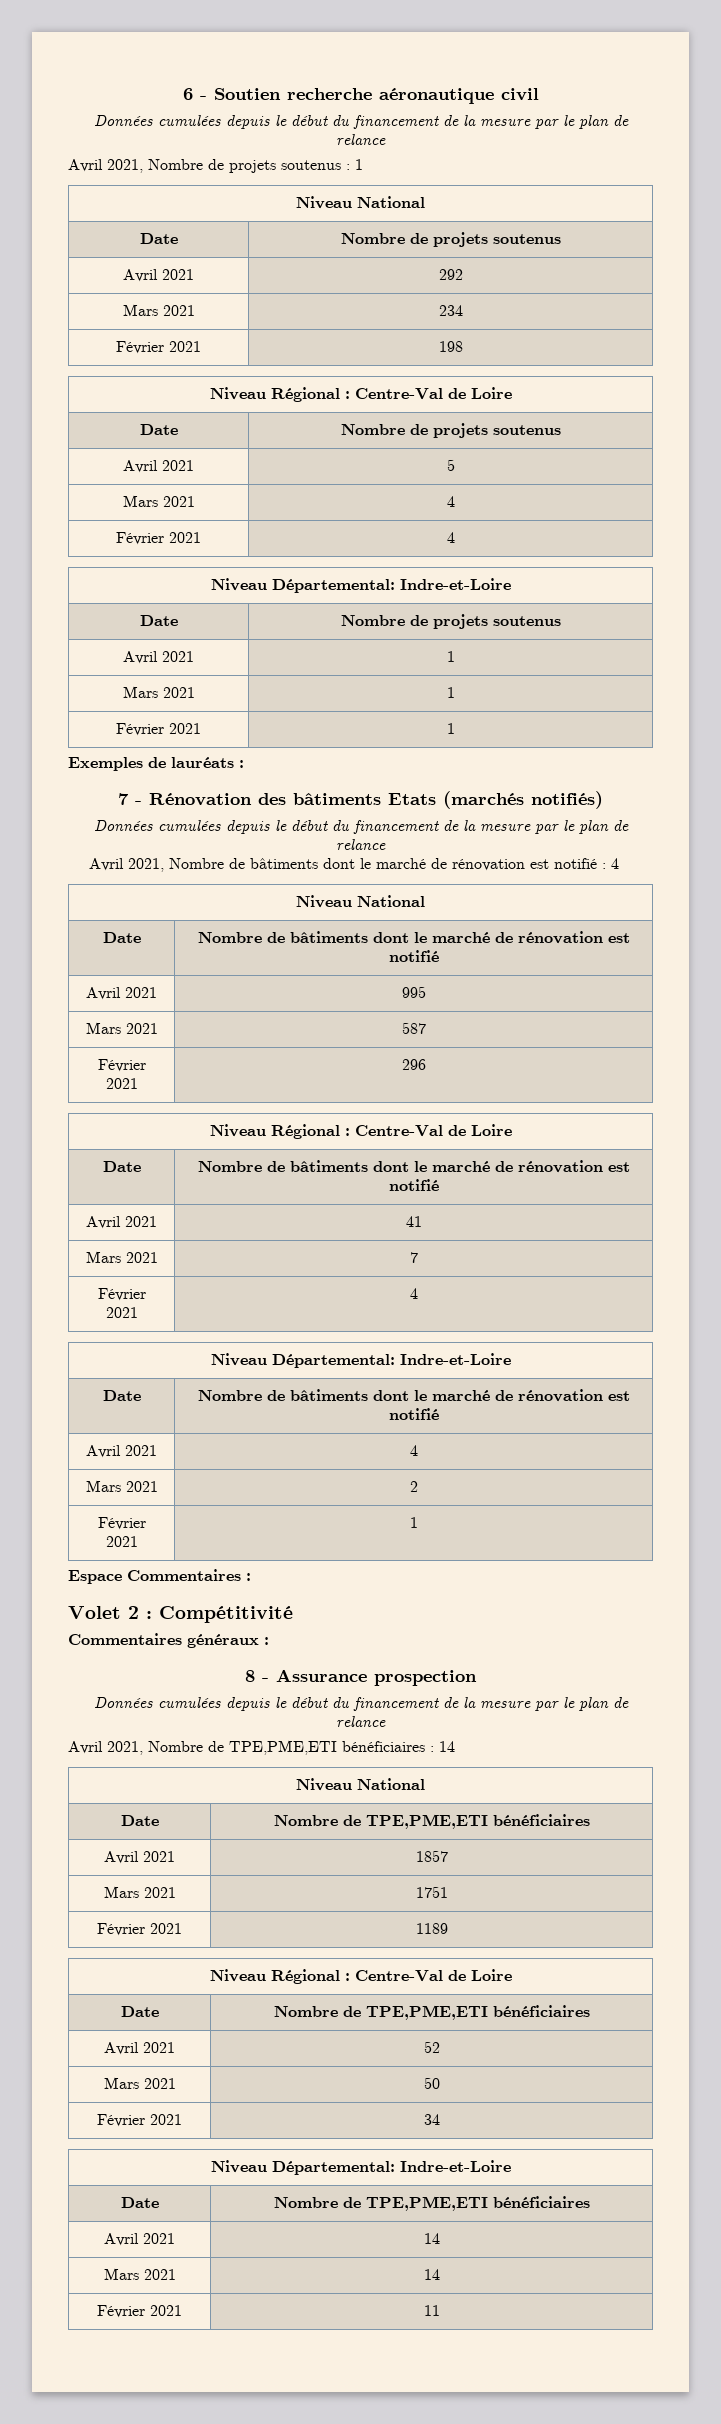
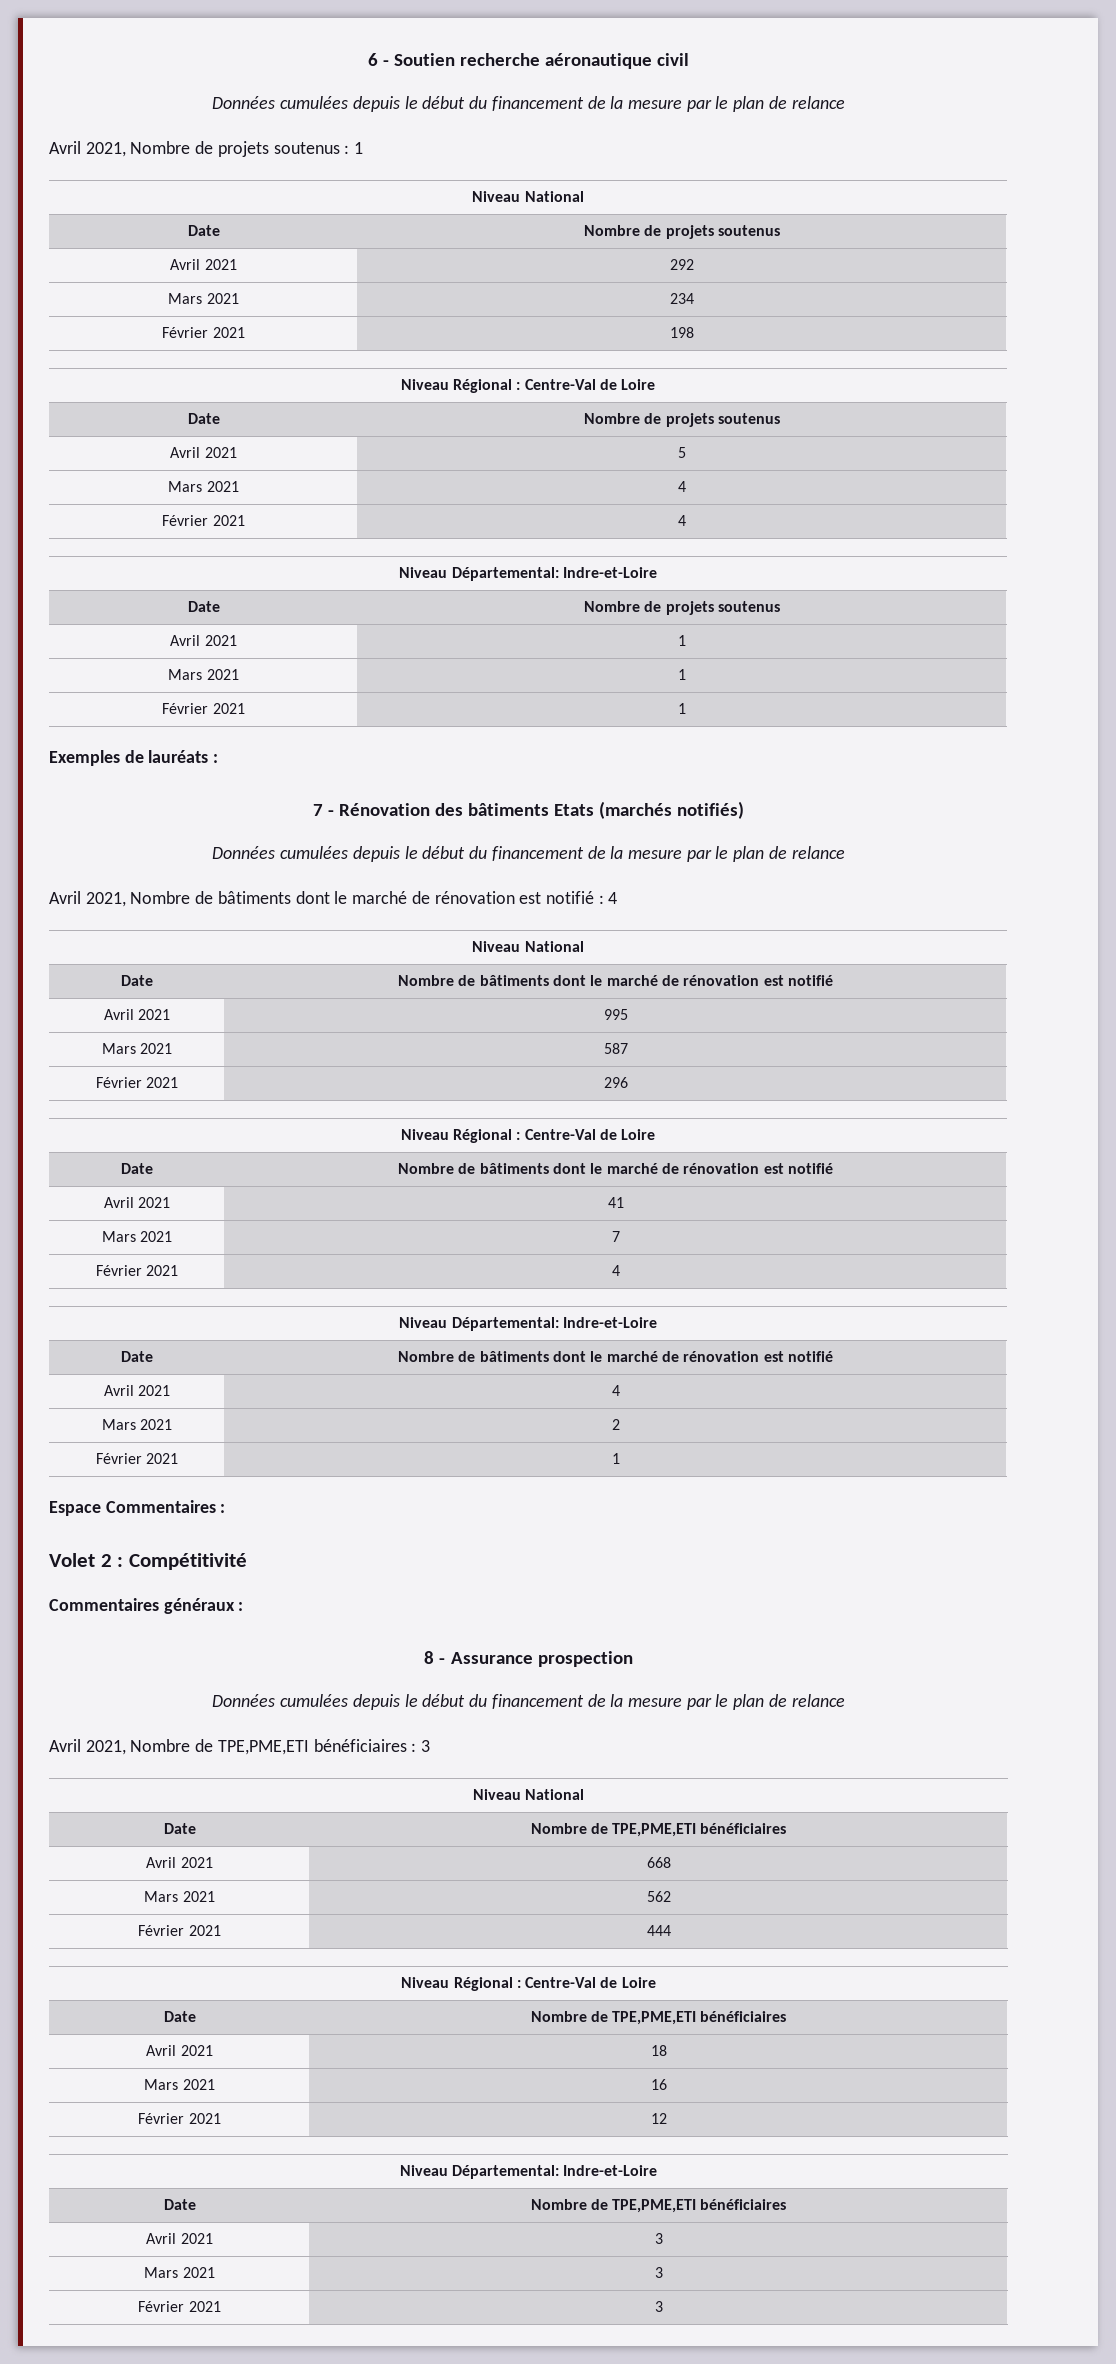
- Avril 2021, Nombre de TPE,PME,ETI bénéficiaires : 14
+ Avril 2021, Nombre de TPE,PME,ETI bénéficiaires : 3
- Avril 2021 | 1857
- Mars 2021 | 1751
- Février 2021 | 1189
+ Avril 2021 | 668
+ Mars 2021 | 562
+ Février 2021 | 444
- Avril 2021 | 52
- Mars 2021 | 50
- Février 2021 | 34
+ Avril 2021 | 18
+ Mars 2021 | 16
+ Février 2021 | 12
- Avril 2021 | 14
- Mars 2021 | 14
- Février 2021 | 11
+ Avril 2021 | 3
+ Mars 2021 | 3
+ Février 2021 | 3

